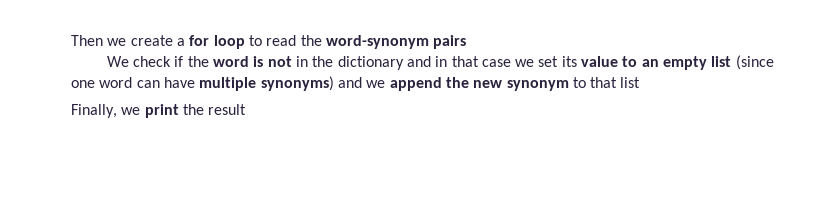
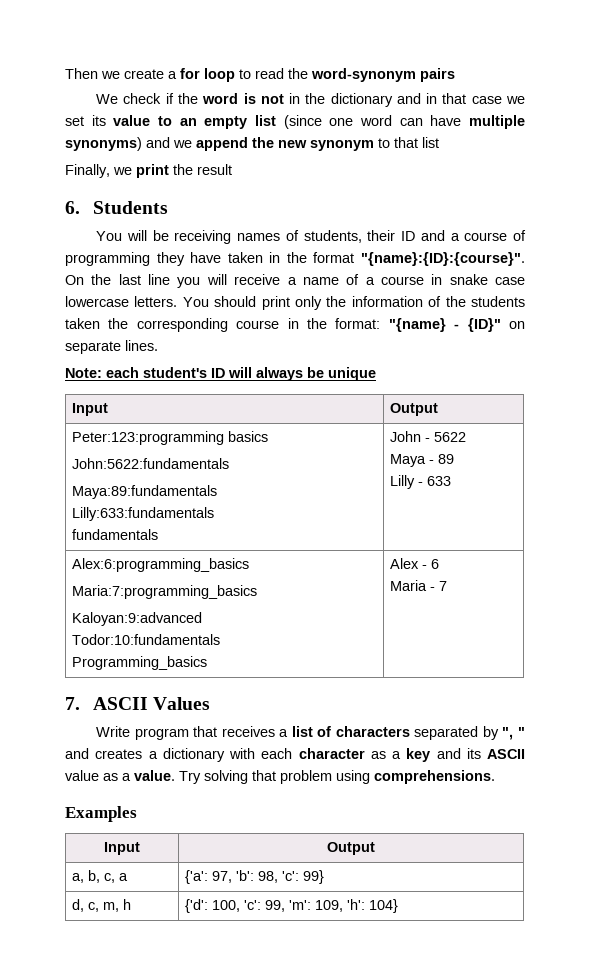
+ 6. Students
+ You will be receiving names of students, their ID and a course of programming they have taken in the format "{name}:{ID}:{course}". On the last line you will receive a name of a course in snake case lowercase letters. You should print only the information of the students taken the corresponding course in the format: "{name} - {ID}" on separate lines.
+ Note: each student's ID will always be unique
+ Input | Output
+ Peter:123:programming basics
+ John:5622:fundamentals
+ Maya:89:fundamentals
+ Lilly:633:fundamentals
+ fundamentals | John - 5622
+ Maya - 89
+ Lilly - 633
+ Alex:6:programming_basics
+ Maria:7:programming_basics
+ Kaloyan:9:advanced
+ Todor:10:fundamentals
+ Programming_basics | Alex - 6
+ Maria - 7
+ 7. ASCII Values
+ Write program that receives a list of characters separated by ", " and creates a dictionary with each character as a key and its ASCII value as a value. Try solving that problem using comprehensions.
+ Examples
+ Input | Output
+ a, b, c, a | {'a': 97, 'b': 98, 'c': 99}
+ d, c, m, h | {'d': 100, 'c': 99, 'm': 109, 'h': 104}

